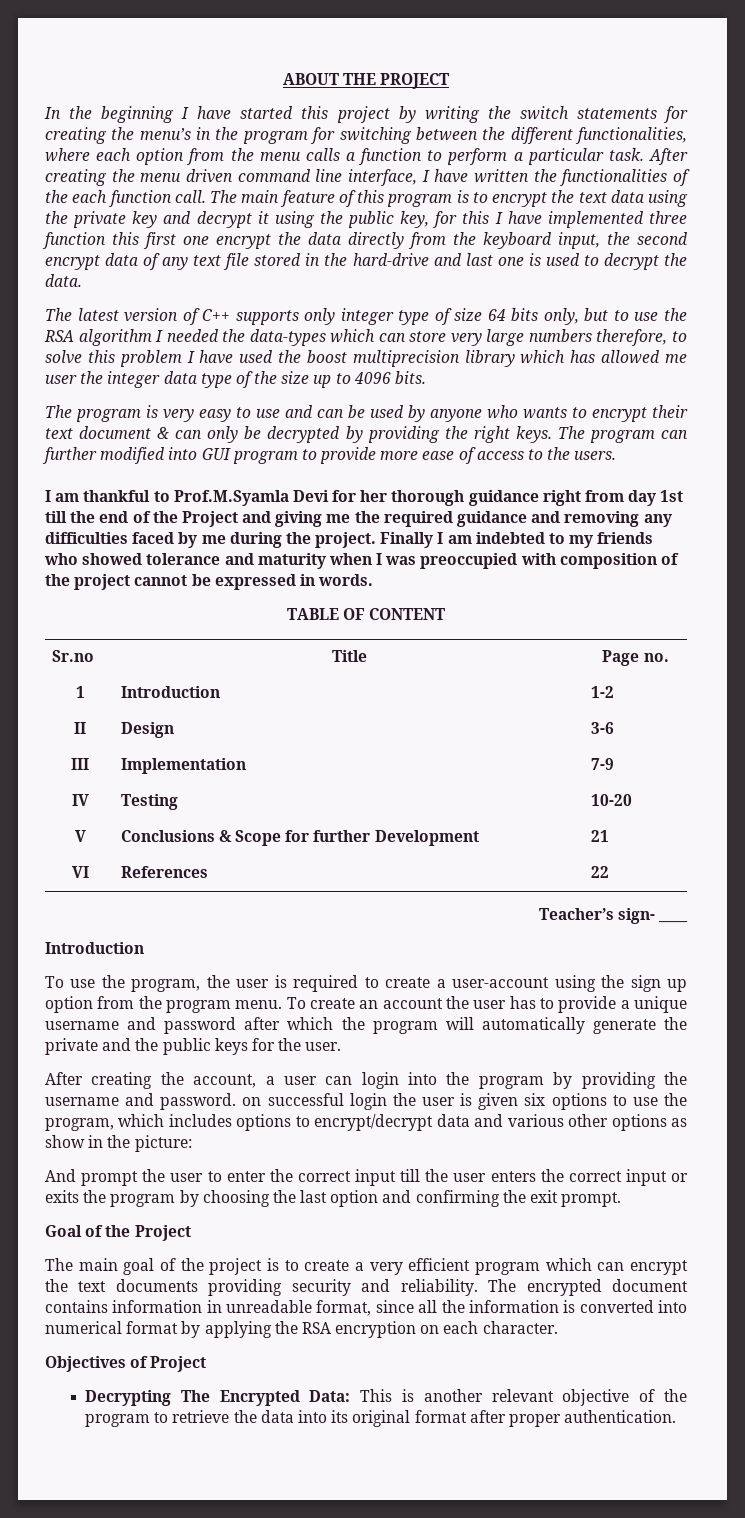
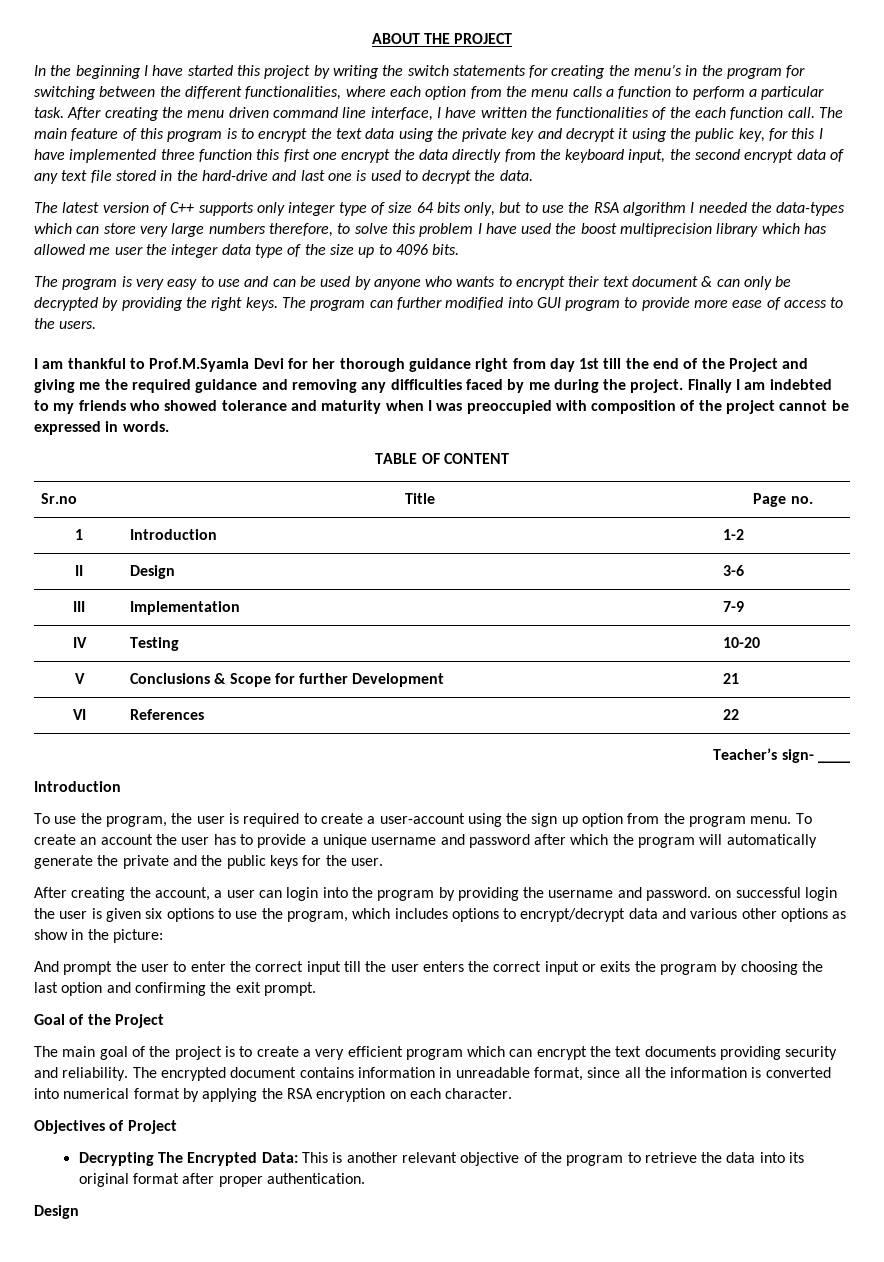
  Decrypting The Encrypted Data: This is another relevant objective of the program to retrieve the data into its original format after proper authentication.
+ Design

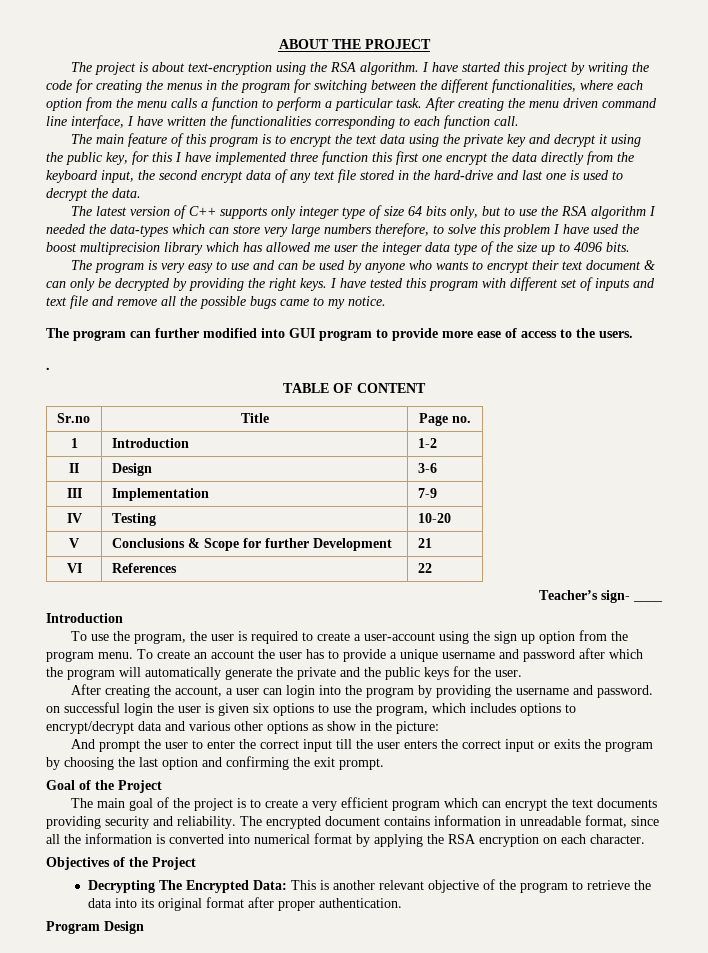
- In the beginning I have started this project by writing the switch statements for creating the menu’s in the program for switching between the different functionalities, where each option from the menu calls a function to perform a particular task.
+ The project is about text-encryption using the RSA algorithm. I have started this project by writing the code for creating the menus in the program for switching between the different functionalities, where each option from the menu calls a function to perform a particular task.
- After creating the menu driven command line interface, I have written the functionalities of the each function call. The main feature of this program is to encrypt the text data using the private key and decrypt it using the public key, for this I have implemented three function this first one encrypt the data directly from the keyboard input, the second encrypt data of any text file stored in the hard-drive and last one is used to decrypt the data.
+ After creating the menu driven command line interface, I have written the functionalities corresponding to each function call.
+ The main feature of this program is to encrypt the text data using the private key and decrypt it using the public key, for this I have implemented three function this first one encrypt the data directly from the keyboard input, the second encrypt data of any text file stored in the hard-drive and last one is used to decrypt the data.
- The program is very easy to use and can be used by anyone who wants to encrypt their text document & can only be decrypted by providing the right keys. The program can further modified into GUI program to provide more ease of access to the users.
+ The program is very easy to use and can be used by anyone who wants to encrypt their text document & can only be decrypted by providing the right keys. I have tested this program with different set of inputs and text file and remove all the possible bugs came to my notice.
+ The program can further modified into GUI program to provide more ease of access to the users.
- I am thankful to Prof.M.Syamla Devi for her thorough guidance right from day 1st till the end of the Project and giving me the required guidance and removing any difficulties faced by me during the project. Finally I am indebted to my friends who showed tolerance and maturity when I was preoccupied with composition of the project cannot be expressed in words.
+ .
- Objectives of Project
+ Objectives of the Project
  Decrypting The Encrypted Data: This is another relevant objective of the program to retrieve the data into its original format after proper authentication.
- Design
+ Program Design

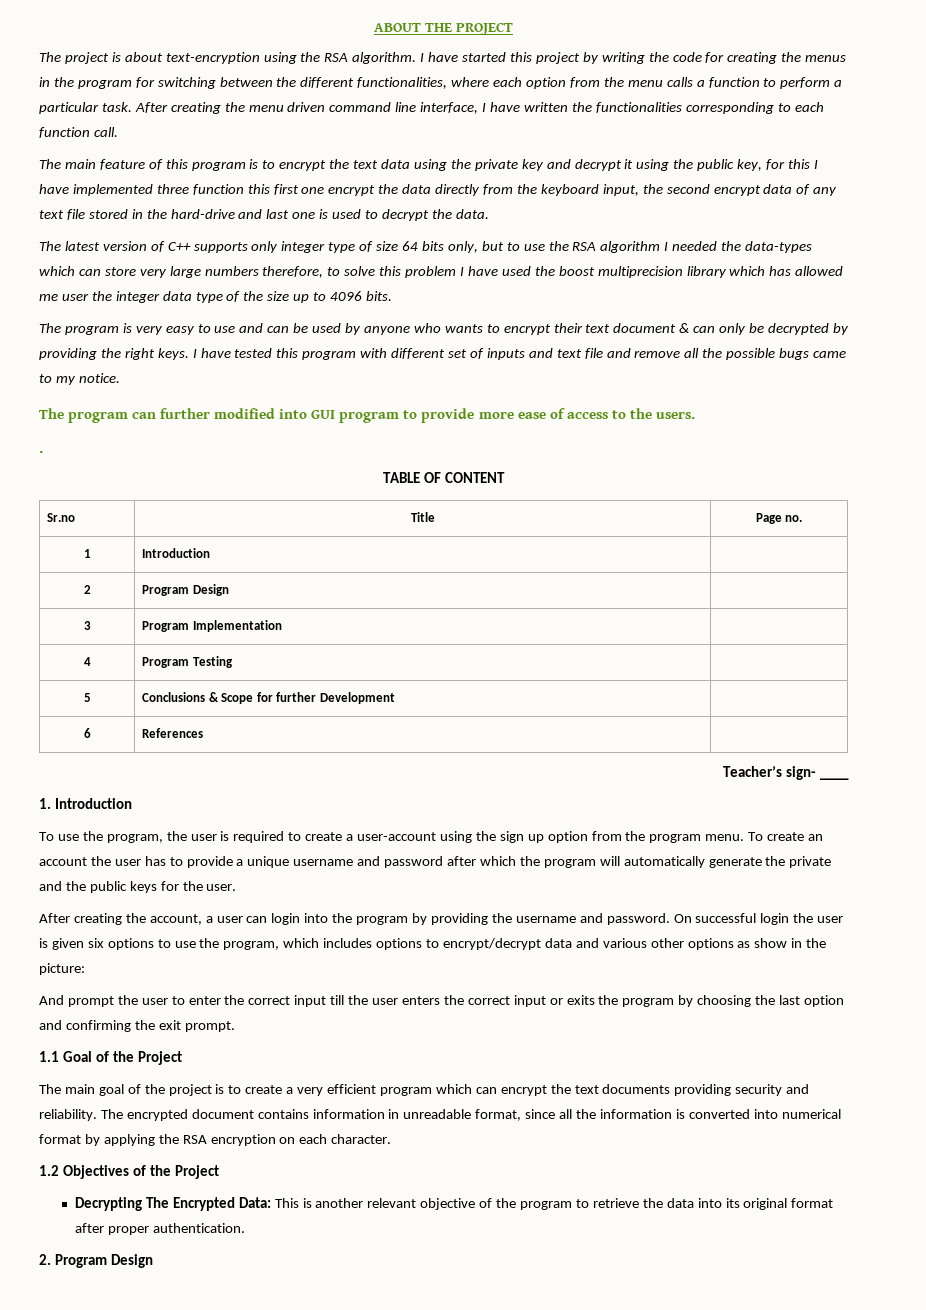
- 1 | Introduction | 1-2
- II | Design | 3-6
- III | Implementation | 7-9
- IV | Testing | 10-20
- V | Conclusions & Scope for further Development | 21
- VI | References | 22
+ 1 | Introduction |
+ 2 | Program Design |
+ 3 | Program Implementation |
+ 4 | Program Testing |
+ 5 | Conclusions & Scope for further Development |
+ 6 | References |
  Teacher’s sign- ____
- Introduction
+ 1. Introduction
- After creating the account, a user can login into the program by providing the username and password. on successful login the user is given six options to use the program, which includes options to encrypt/decrypt data and various other options as show in the picture:
+ After creating the account, a user can login into the program by providing the username and password. On successful login the user is given six options to use the program, which includes options to encrypt/decrypt data and various other options as show in the picture:
- Goal of the Project
+ 1.1 Goal of the Project
- Objectives of the Project
+ 1.2 Objectives of the Project
- Program Design
+ 2. Program Design

